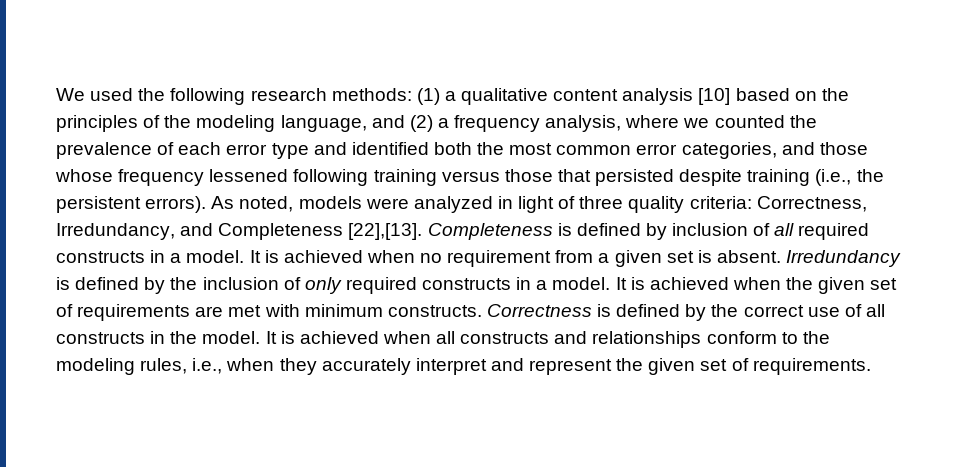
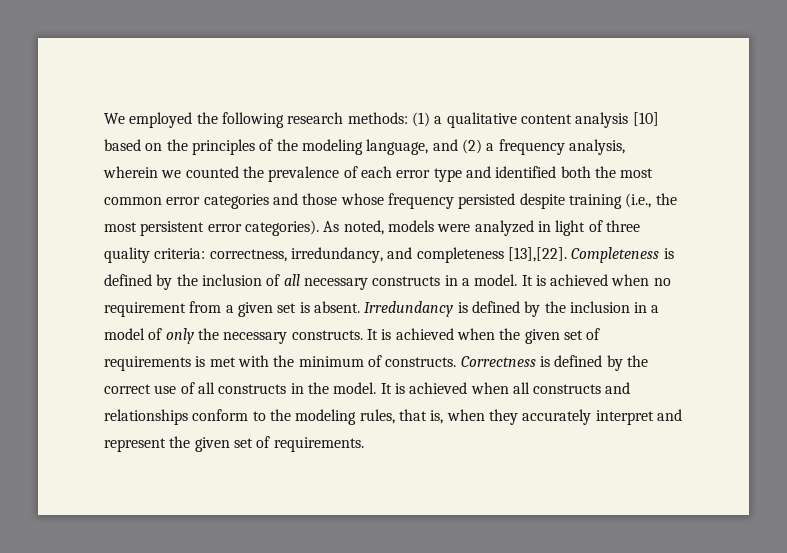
- We used the following research methods: (1) a qualitative content analysis [10] based on the principles of the modeling language, and (2) a frequency analysis, where we counted the prevalence of each error type and identified both the most common error categories, and those whose frequency lessened following training versus those that persisted despite training (i.e., the persistent errors).
+ We employed the following research methods: (1) a qualitative content analysis [10] based on the principles of the modeling language, and (2) a frequency analysis, wherein we counted the prevalence of each error type and identified both the most common error categories and those whose frequency persisted despite training (i.e., the most persistent error categories).
- As noted, models were analyzed in light of three quality criteria: Correctness, Irredundancy, and Completeness [22],[13].
+ As noted, models were analyzed in light of three quality criteria: correctness, irredundancy, and completeness [13],[22].
- Completeness is defined by inclusion of all required constructs in a model.
+ Completeness is defined by the inclusion of all necessary constructs in a model.
- Irredundancy is defined by the inclusion of only required constructs in a model.
+ Irredundancy is defined by the inclusion in a model of only the necessary constructs.
- It is achieved when the given set of requirements are met with minimum constructs.
+ It is achieved when the given set of requirements is met with the minimum of constructs.
- It is achieved when all constructs and relationships conform to the modeling rules, i.e., when they accurately interpret and represent the given set of requirements.
+ It is achieved when all constructs and relationships conform to the modeling rules, that is, when they accurately interpret and represent the given set of requirements.

